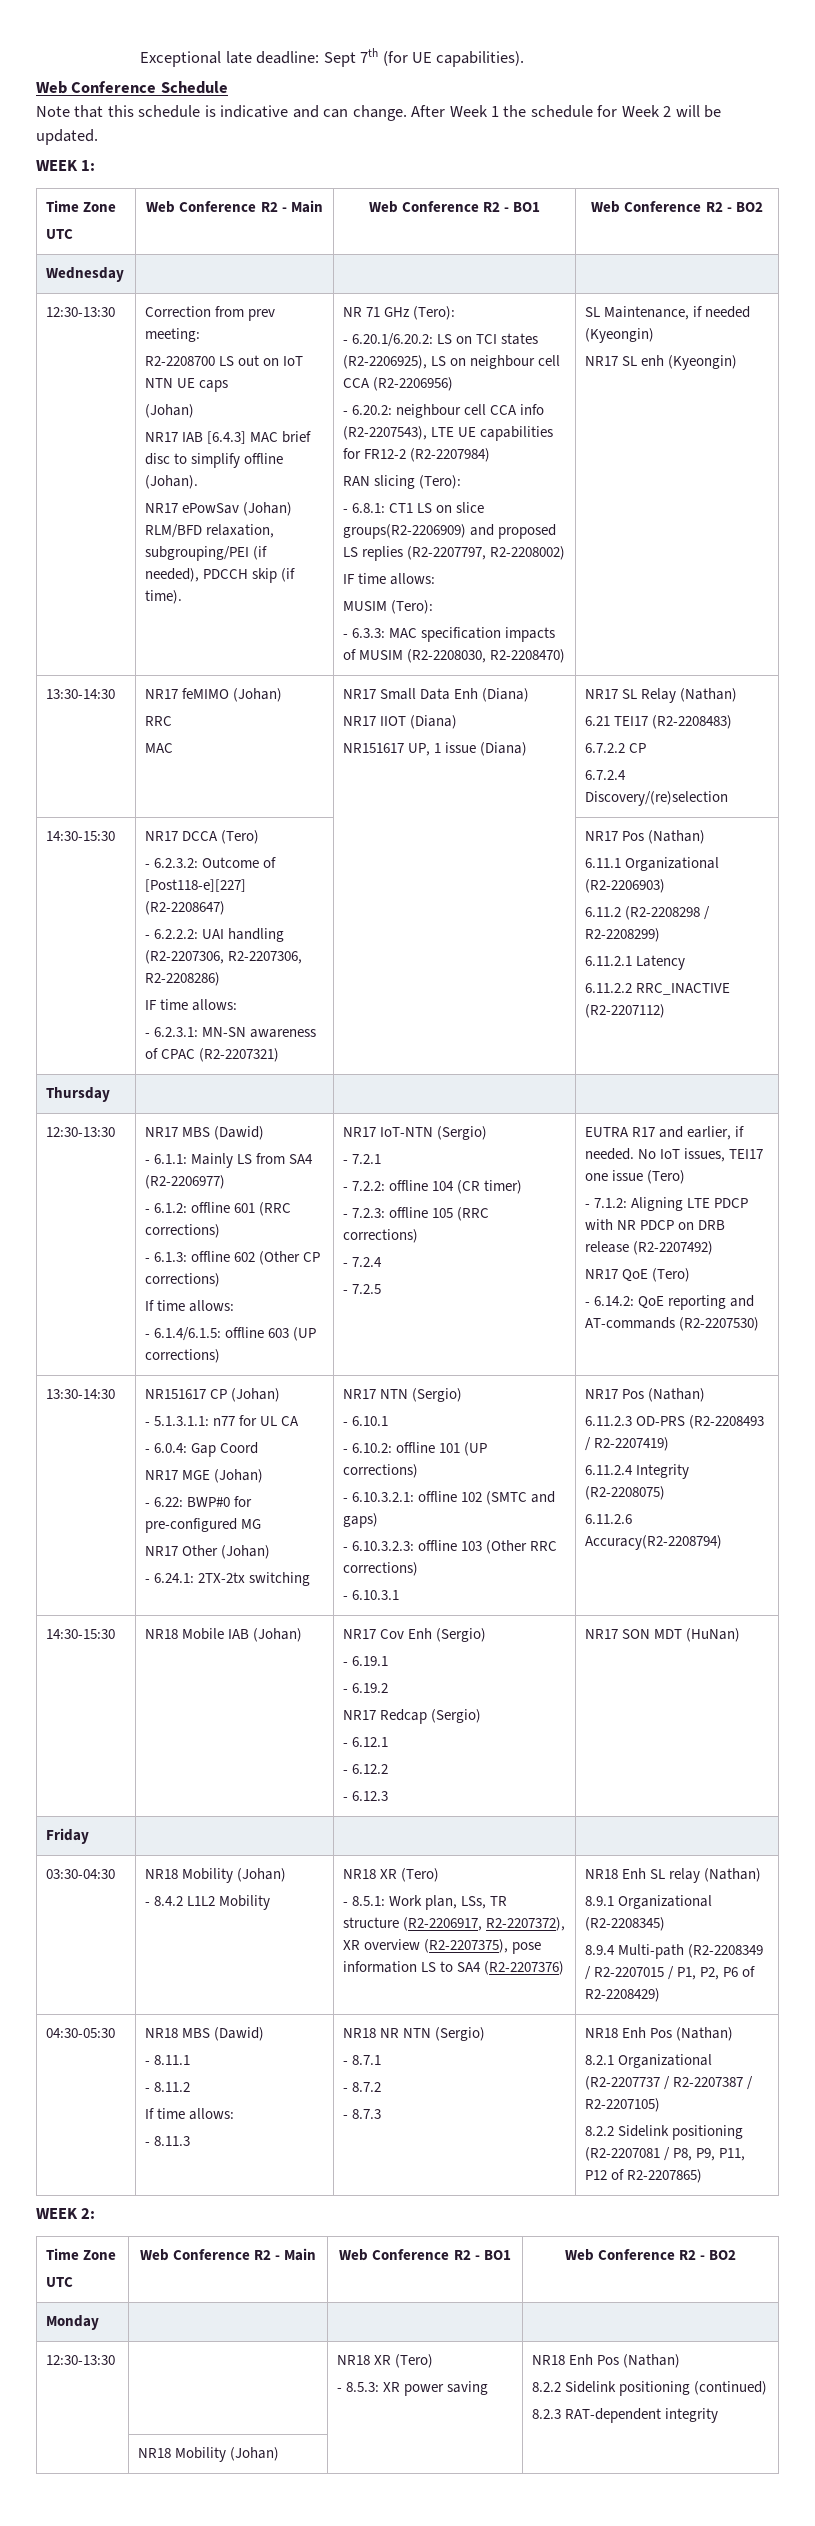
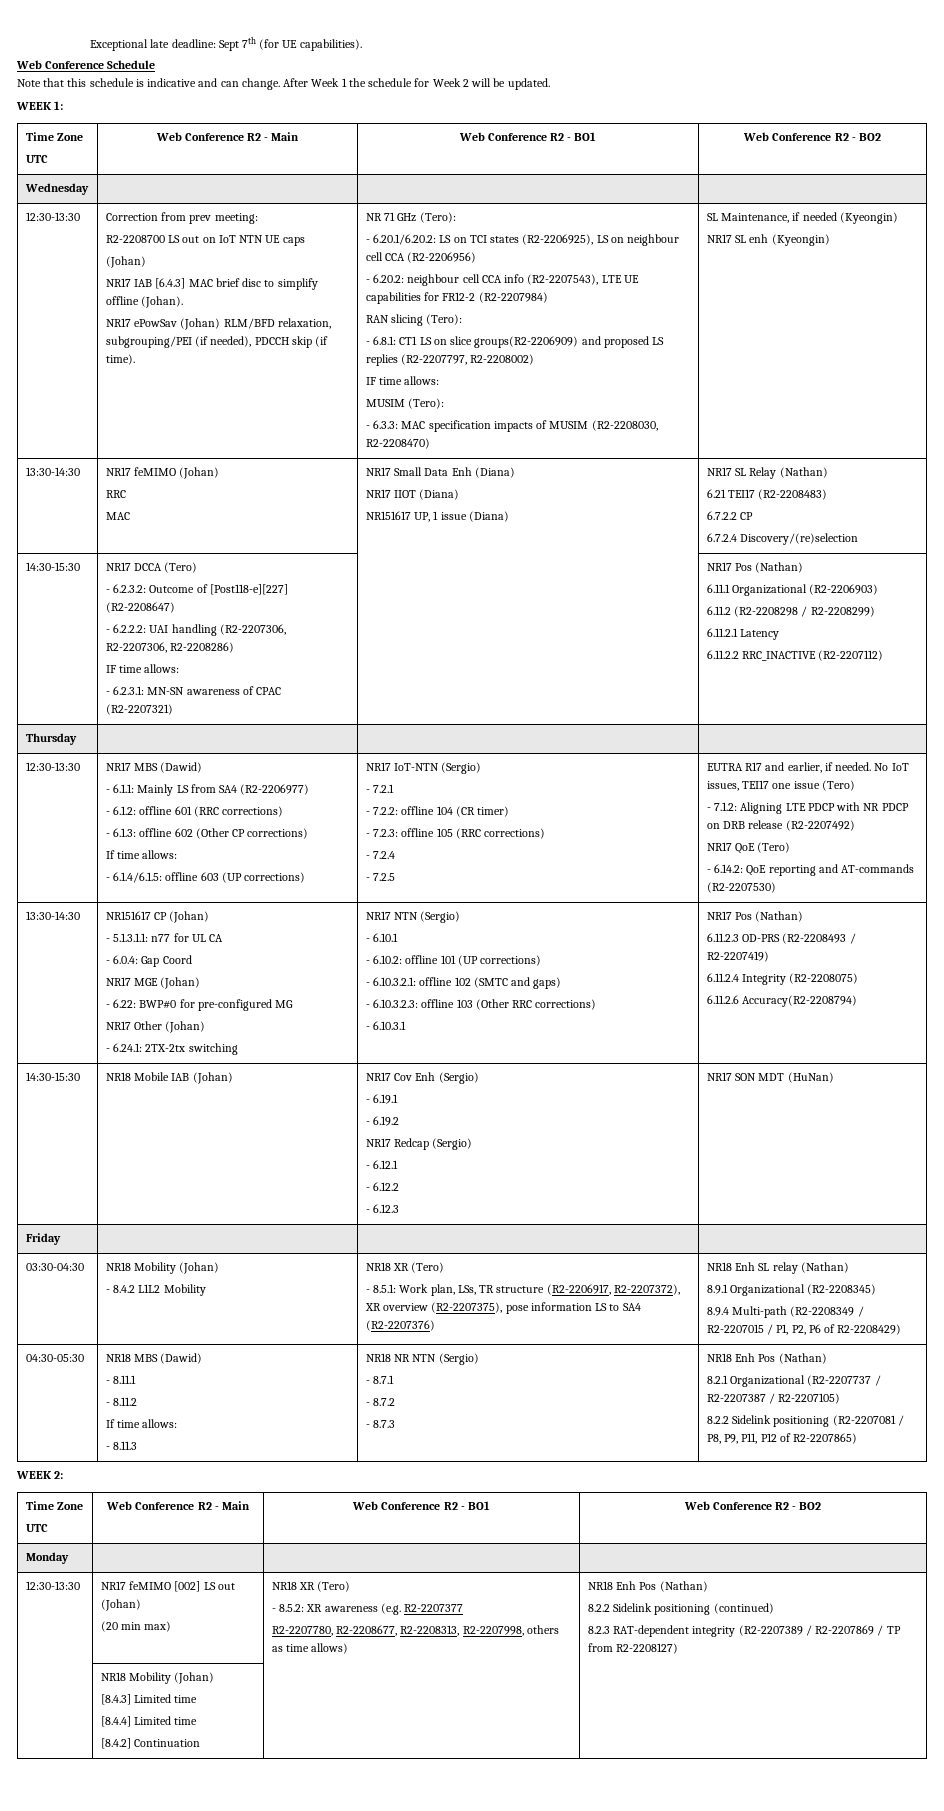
- 12:30-13:30 | | NR18 XR (Tero)
- - 8.5.3: XR power saving
+ 12:30-13:30 | NR17 feMIMO [002] LS out (Johan)
+ (20 min max) | NR18 XR (Tero)
+ - 8.5.2: XR awareness (e.g. R2-2207377
+ R2-2207780, R2-2208677, R2-2208313, R2-2207998, others as time allows)
- 8.2.3 RAT-dependent integrity
- | NR18 Mobility (Johan) | |
+ 8.2.3 RAT-dependent integrity (R2-2207389 / R2-2207869 / TP from R2-2208127)
+ | NR18 Mobility (Johan)
+ [8.4.3] Limited time
+ [8.4.4] Limited time
+ [8.4.2] Continuation | |

